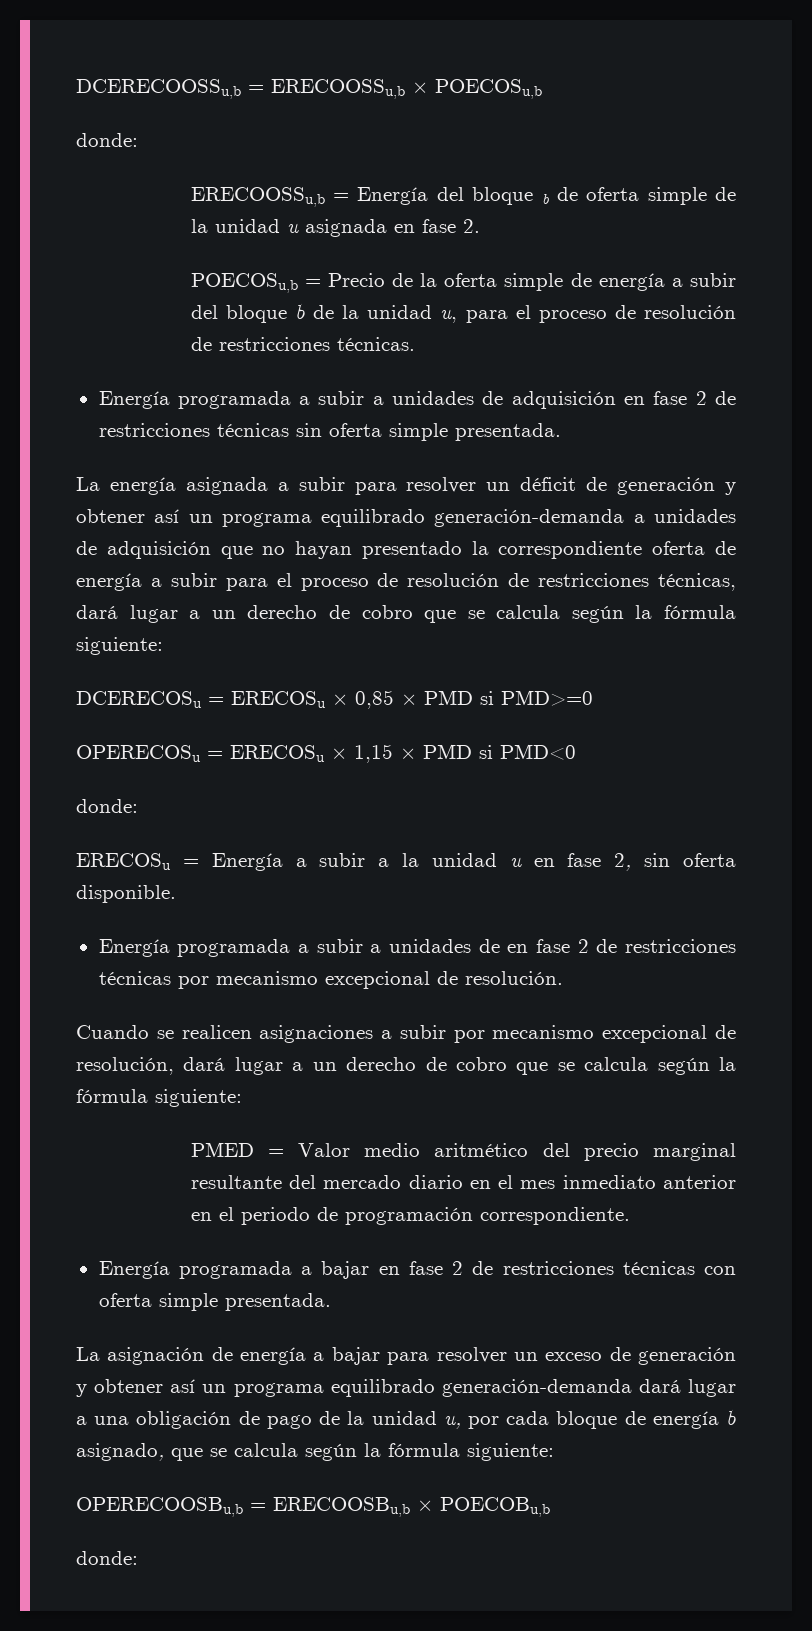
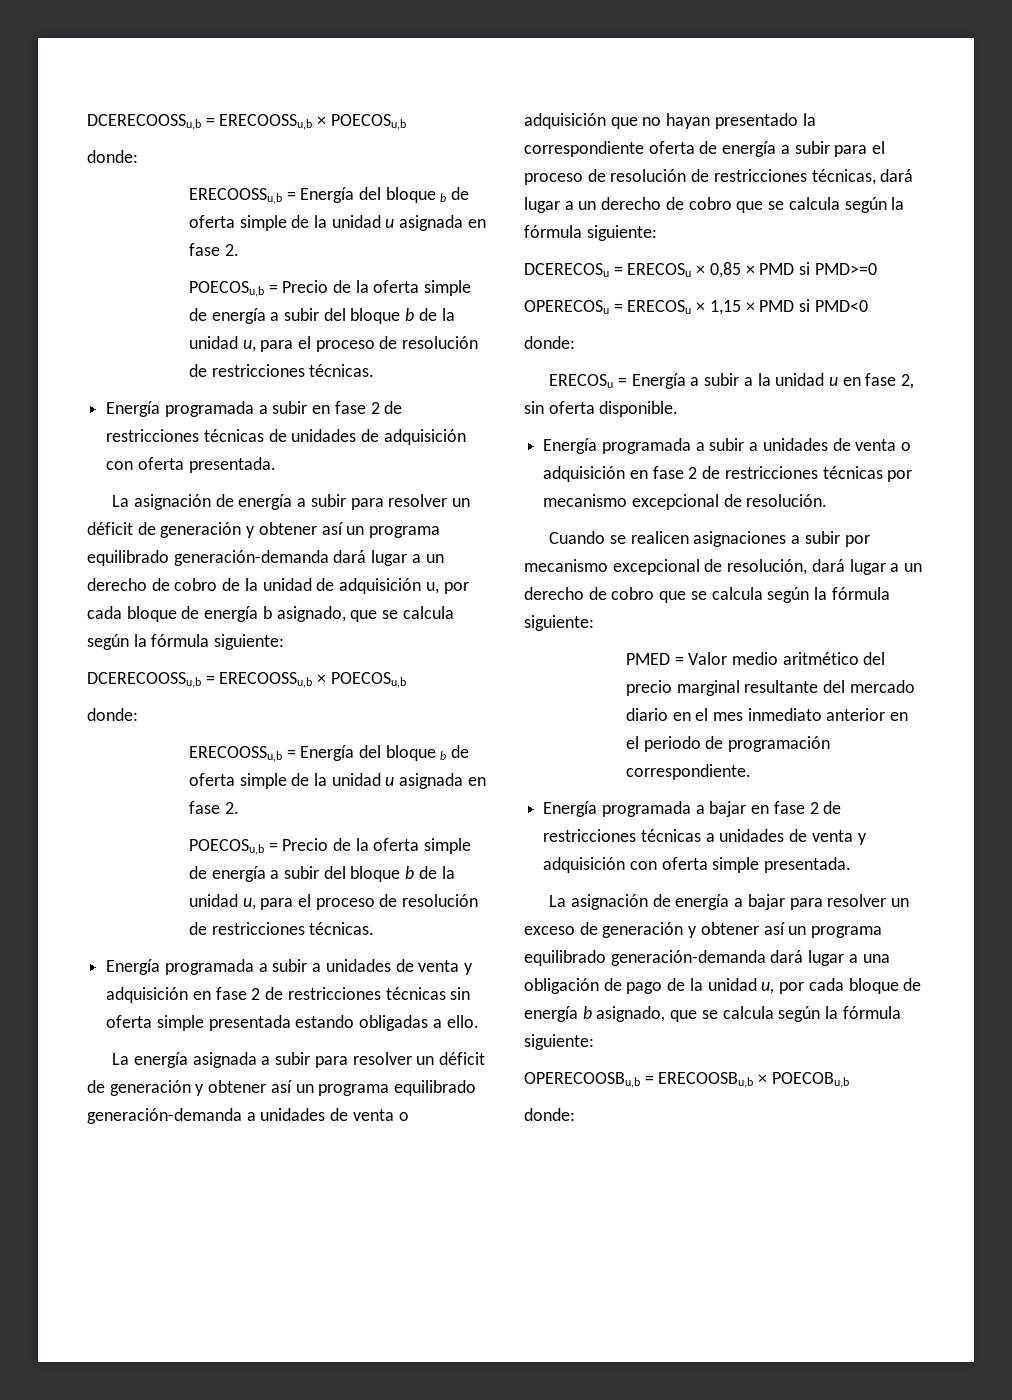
- Energía programada a subir a unidades de adquisición en fase 2 de restricciones técnicas sin oferta simple presentada.
+ Energía programada a subir en fase 2 de restricciones técnicas de unidades de adquisición con oferta presentada.
+ La asignación de energía a subir para resolver un déficit de generación y obtener así un programa equilibrado generación-demanda dará lugar a un derecho de cobro de la unidad de adquisición u, por cada bloque de energía b asignado, que se calcula según la fórmula siguiente:
+ DCERECOOSSu,b = ERECOOSSu,b × POECOSu,b
+ donde:
+ ERECOOSSu,b = Energía del bloque b de oferta simple de la unidad u asignada en fase 2.
+ POECOSu,b = Precio de la oferta simple de energía a subir del bloque b de la unidad u, para el proceso de resolución de restricciones técnicas.
+ Energía programada a subir a unidades de venta y adquisición en fase 2 de restricciones técnicas sin oferta simple presentada estando obligadas a ello.
- La energía asignada a subir para resolver un déficit de generación y obtener así un programa equilibrado generación-demanda a unidades de adquisición que no hayan presentado la correspondiente oferta de energía a subir para el proceso de resolución de restricciones técnicas, dará lugar a un derecho de cobro que se calcula según la fórmula siguiente:
+ La energía asignada a subir para resolver un déficit de generación y obtener así un programa equilibrado generación-demanda a unidades de venta o adquisición que no hayan presentado la correspondiente oferta de energía a subir para el proceso de resolución de restricciones técnicas, dará lugar a un derecho de cobro que se calcula según la fórmula siguiente:
- Energía programada a subir a unidades de en fase 2 de restricciones técnicas por mecanismo excepcional de resolución.
+ Energía programada a subir a unidades de venta o adquisición en fase 2 de restricciones técnicas por mecanismo excepcional de resolución.
- Energía programada a bajar en fase 2 de restricciones técnicas con oferta simple presentada.
+ Energía programada a bajar en fase 2 de restricciones técnicas a unidades de venta y adquisición con oferta simple presentada.

